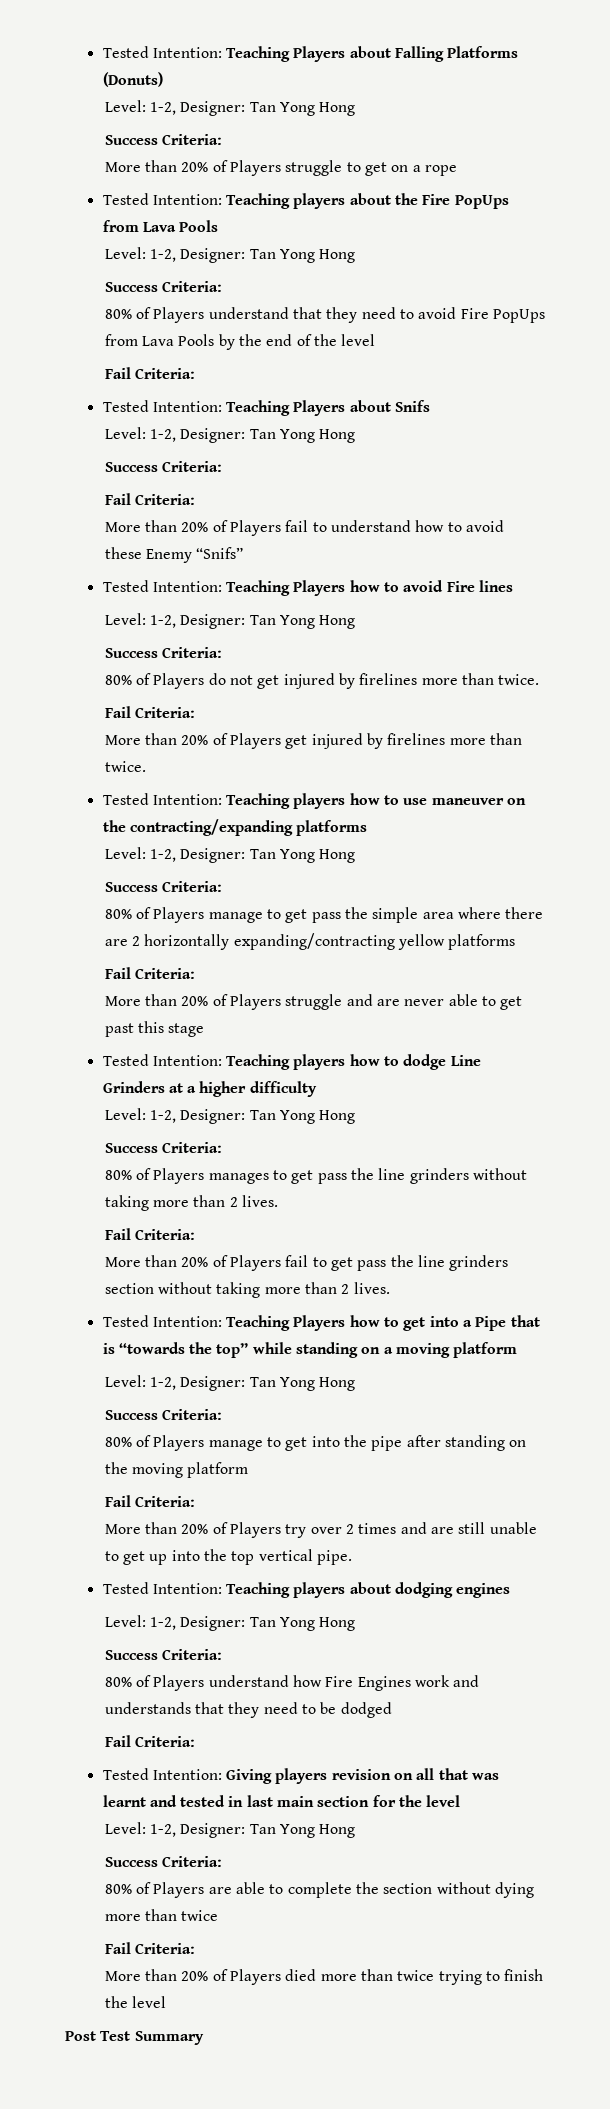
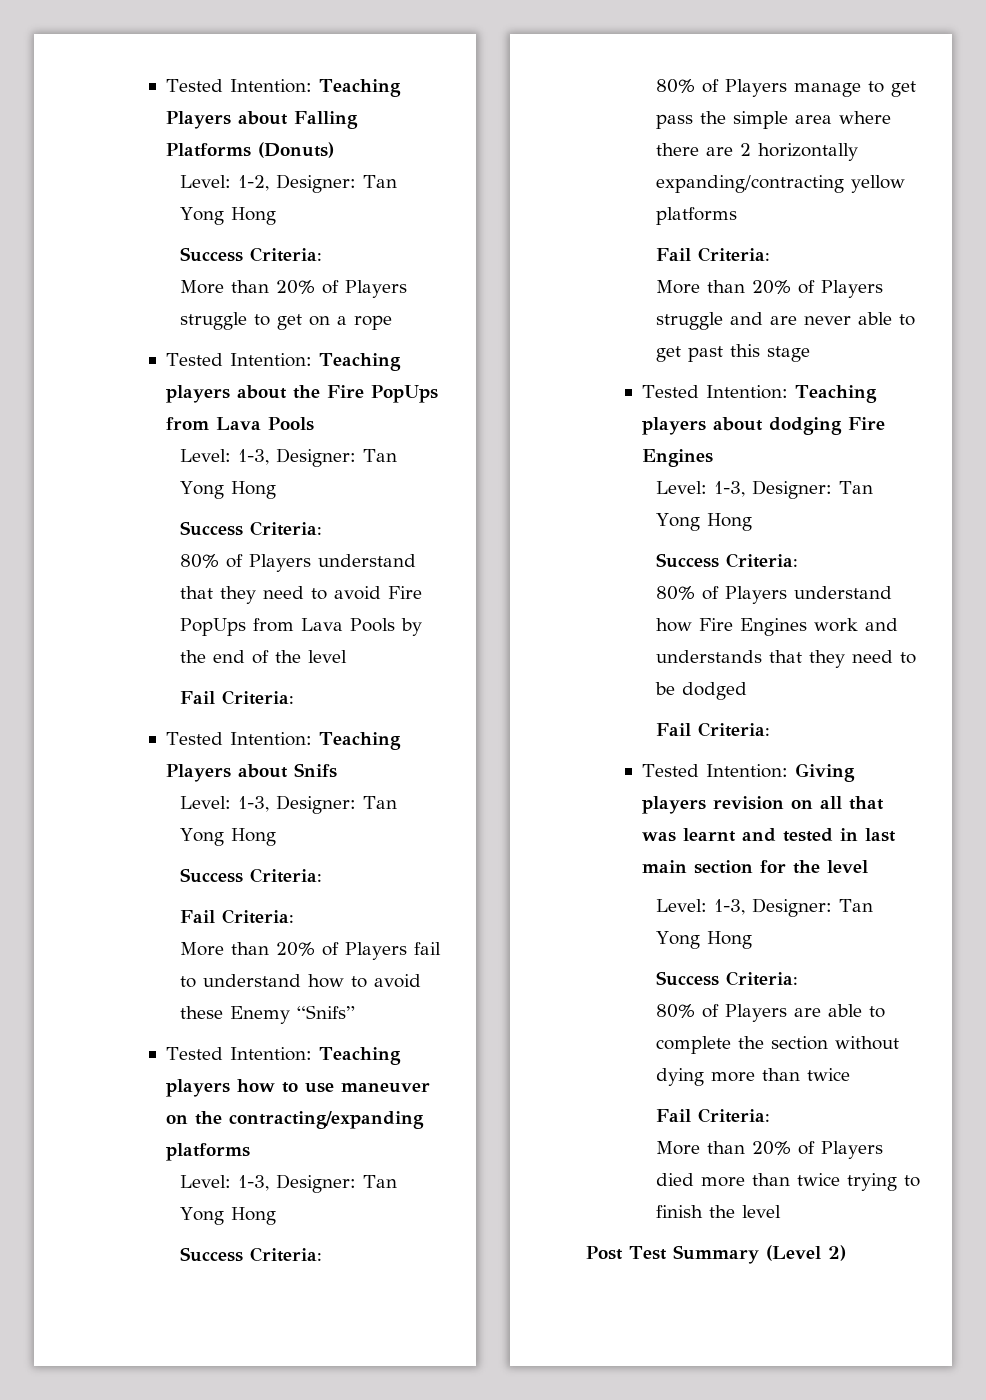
  Tested Intention: Teaching players about the Fire PopUps from Lava Pools
- Level: 1-2, Designer: Tan Yong Hong
+ Level: 1-3, Designer: Tan Yong Hong
  Tested Intention: Teaching Players about Snifs
- Level: 1-2, Designer: Tan Yong Hong
+ Level: 1-3, Designer: Tan Yong Hong
- Tested Intention: Teaching Players how to avoid Fire lines
- Level: 1-2, Designer: Tan Yong Hong
- Success Criteria:
- 80% of Players do not get injured by firelines more than twice.
- Fail Criteria:
- More than 20% of Players get injured by firelines more than twice.
  Tested Intention: Teaching players how to use maneuver on the contracting/expanding platforms
- Level: 1-2, Designer: Tan Yong Hong
+ Level: 1-3, Designer: Tan Yong Hong
- Tested Intention: Teaching players how to dodge Line Grinders at a higher difficulty
- Level: 1-2, Designer: Tan Yong Hong
- Success Criteria:
- 80% of Players manages to get pass the line grinders without taking more than 2 lives.
- Fail Criteria:
- More than 20% of Players fail to get pass the line grinders section without taking more than 2 lives.
- Tested Intention: Teaching Players how to get into a Pipe that is “towards the top” while standing on a moving platform
- Level: 1-2, Designer: Tan Yong Hong
- Success Criteria:
- 80% of Players manage to get into the pipe after standing on the moving platform
- Fail Criteria:
- More than 20% of Players try over 2 times and are still unable to get up into the top vertical pipe.
- Tested Intention: Teaching players about dodging engines
- Level: 1-2, Designer: Tan Yong Hong
+ Tested Intention: Teaching players about dodging Fire Engines
+ Level: 1-3, Designer: Tan Yong Hong
  Tested Intention: Giving players revision on all that was learnt and tested in last main section for the level
- Level: 1-2, Designer: Tan Yong Hong
+ Level: 1-3, Designer: Tan Yong Hong
- Post Test Summary
+ Post Test Summary (Level 2)

